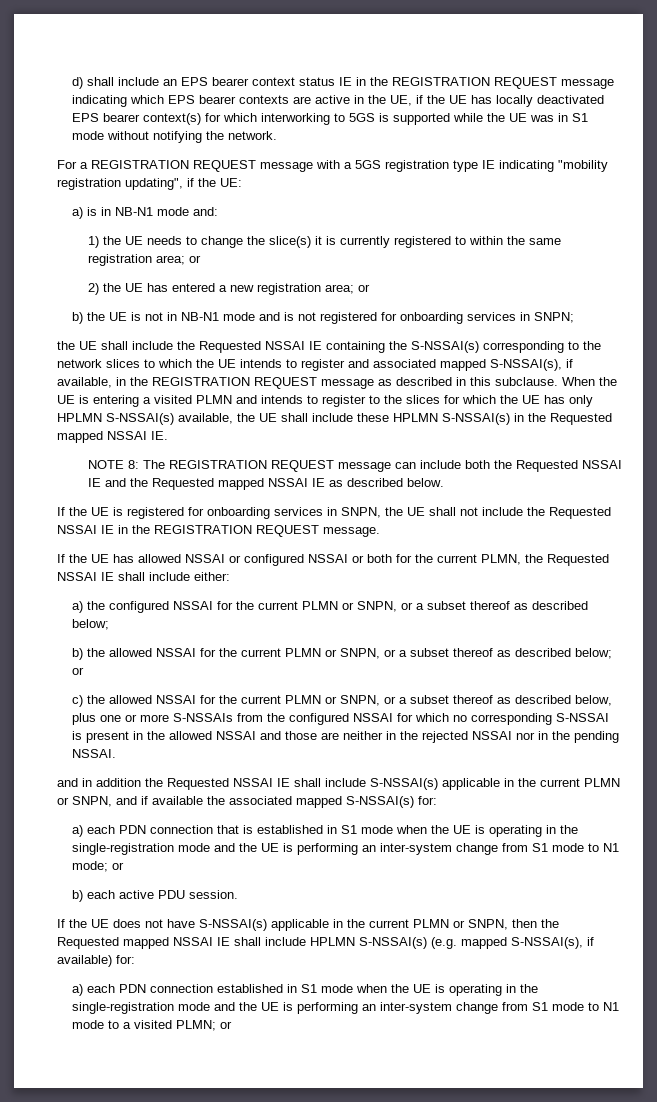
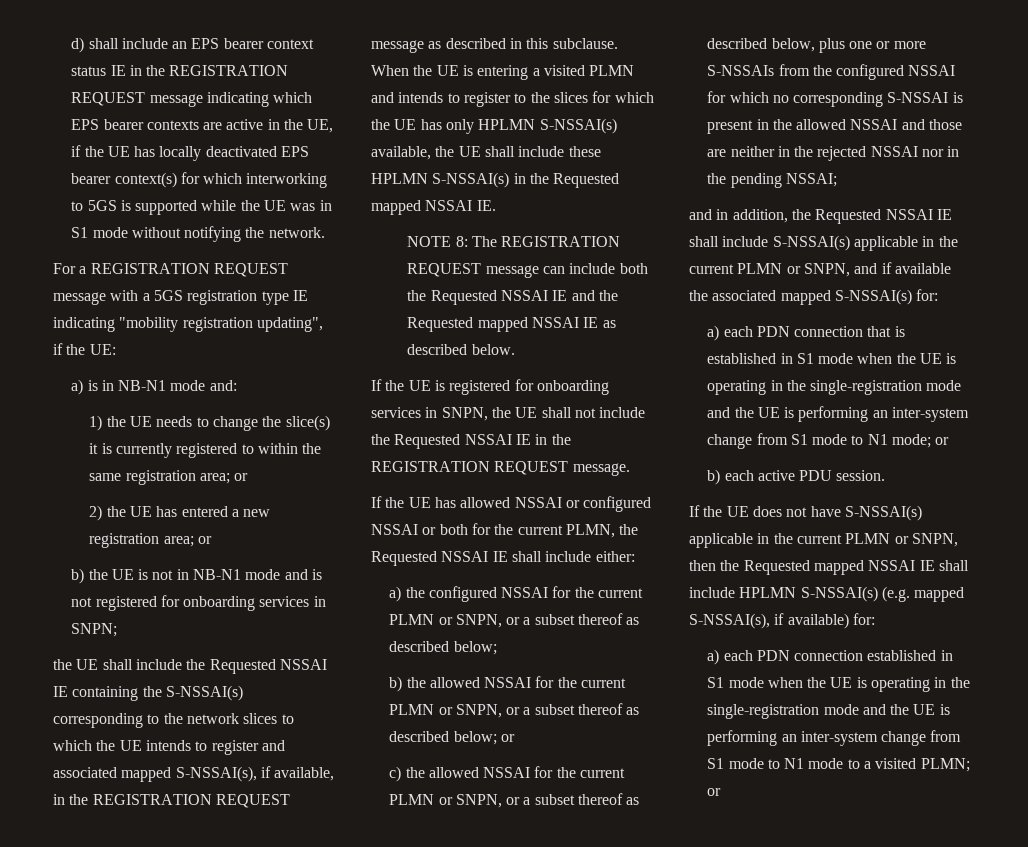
- c) the allowed NSSAI for the current PLMN or SNPN, or a subset thereof as described below, plus one or more S-NSSAIs from the configured NSSAI for which no corresponding S-NSSAI is present in the allowed NSSAI and those are neither in the rejected NSSAI nor in the pending NSSAI.
+ c) the allowed NSSAI for the current PLMN or SNPN, or a subset thereof as described below, plus one or more S-NSSAIs from the configured NSSAI for which no corresponding S-NSSAI is present in the allowed NSSAI and those are neither in the rejected NSSAI nor in the pending NSSAI;
- and in addition the Requested NSSAI IE shall include S-NSSAI(s) applicable in the current PLMN or SNPN, and if available the associated mapped S-NSSAI(s) for:
+ and in addition, the Requested NSSAI IE shall include S-NSSAI(s) applicable in the current PLMN or SNPN, and if available the associated mapped S-NSSAI(s) for:

